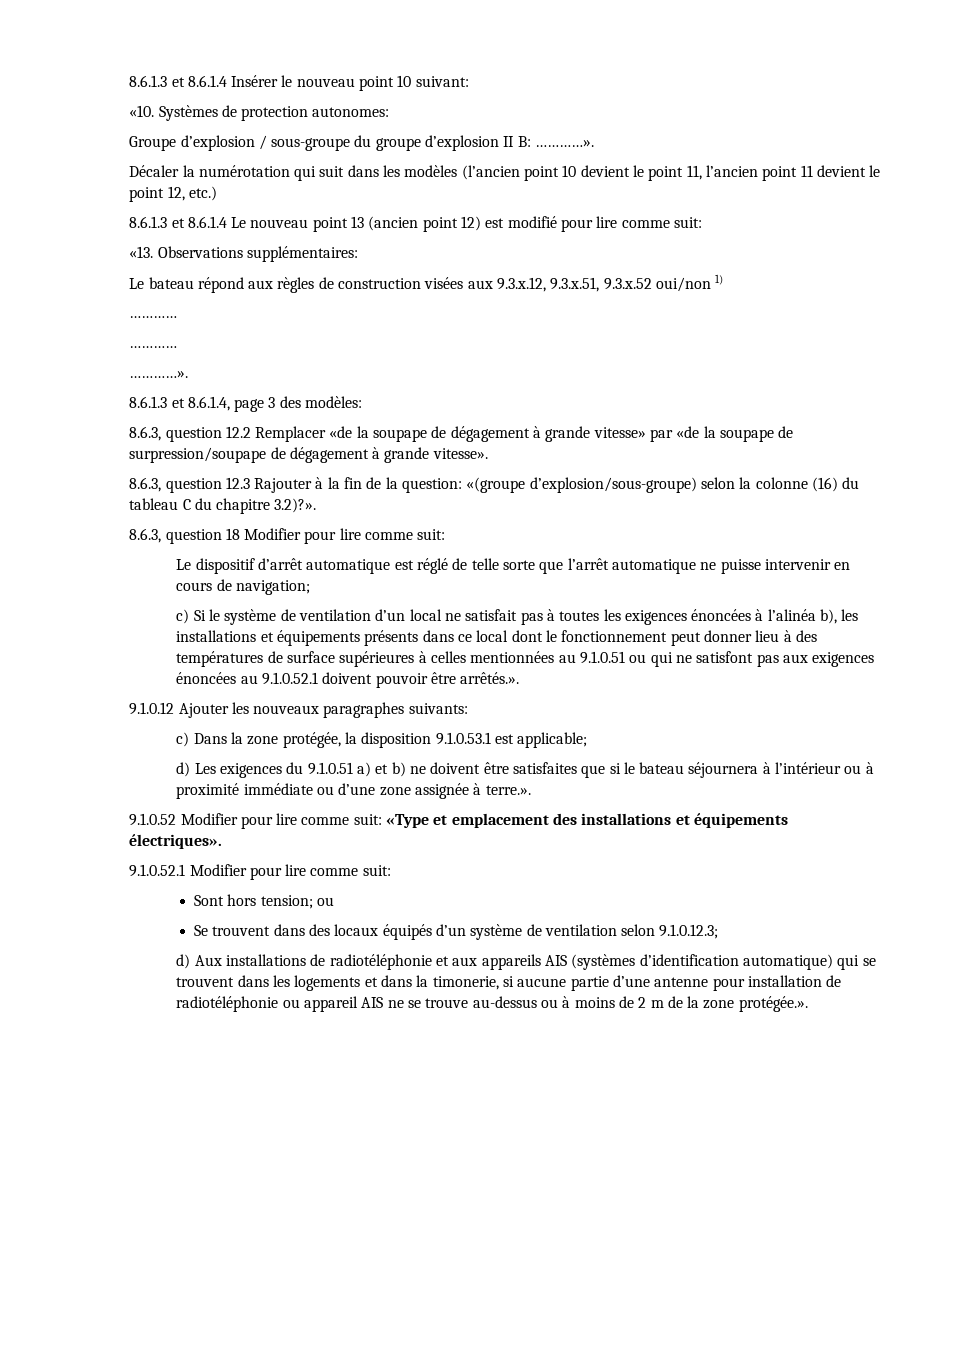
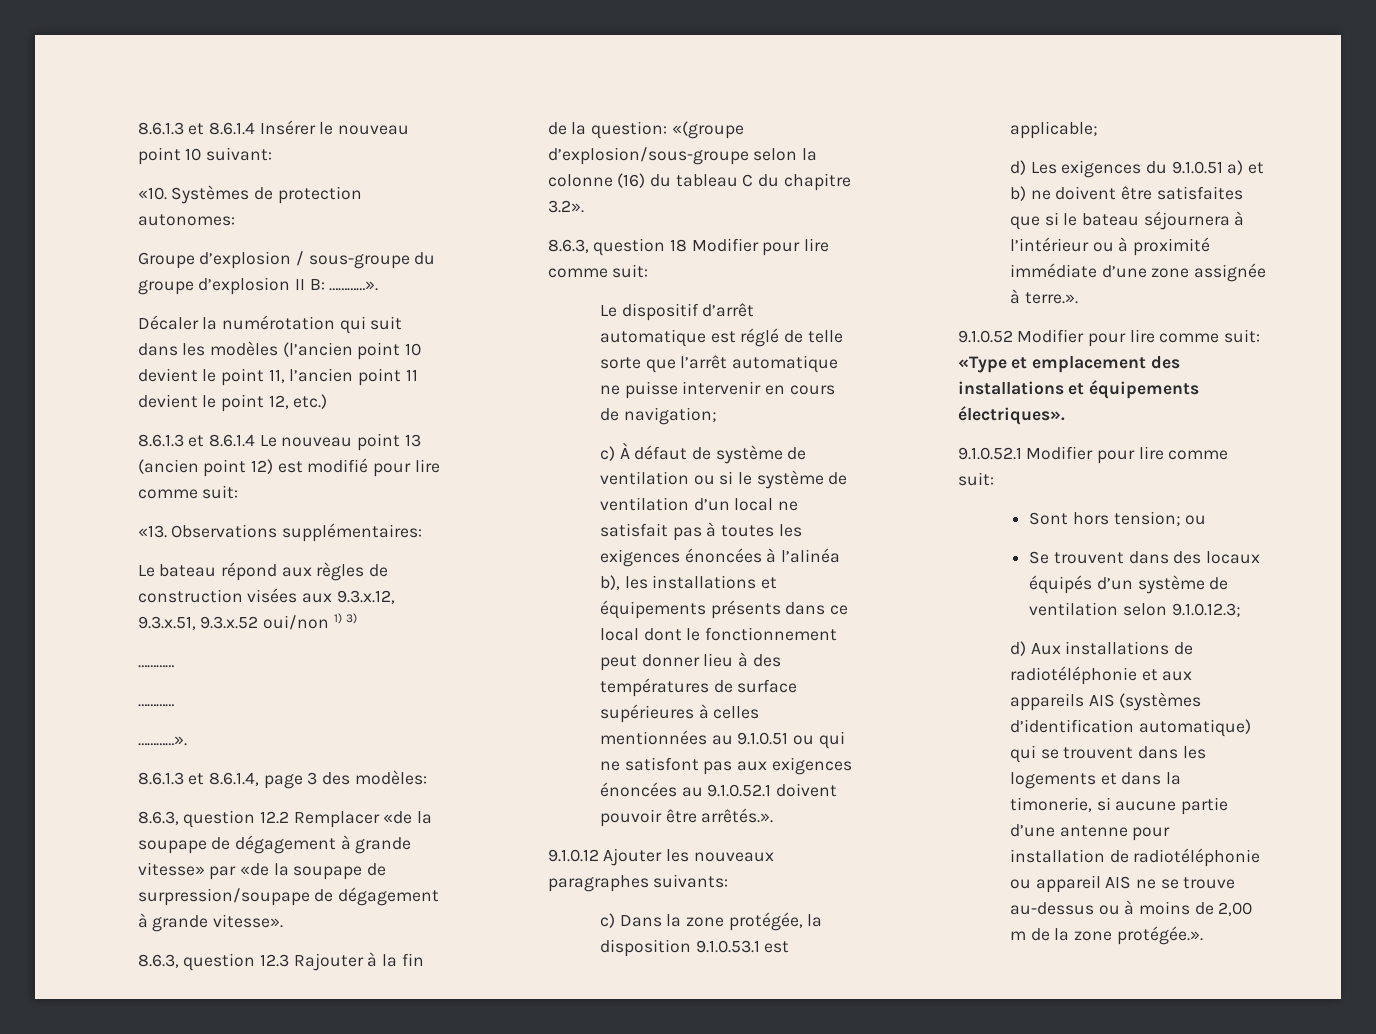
- Le bateau répond aux règles de construction visées aux 9.3.x.12, 9.3.x.51, 9.3.x.52 oui/non 1)
+ Le bateau répond aux règles de construction visées aux 9.3.x.12, 9.3.x.51, 9.3.x.52 oui/non 1) 3)
- 8.6.3, question 12.3 Rajouter à la fin de la question: «(groupe d’explosion/sous-groupe) selon la colonne (16) du tableau C du chapitre 3.2)?».
+ 8.6.3, question 12.3 Rajouter à la fin de la question: «(groupe d’explosion/sous-groupe selon la colonne (16) du tableau C du chapitre 3.2».
- c) Si le système de ventilation d’un local ne satisfait pas à toutes les exigences énoncées à l’alinéa b), les installations et équipements présents dans ce local dont le fonctionnement peut donner lieu à des températures de surface supérieures à celles mentionnées au 9.1.0.51 ou qui ne satisfont pas aux exigences énoncées au 9.1.0.52.1 doivent pouvoir être arrêtés.».
+ c) À défaut de système de ventilation ou si le système de ventilation d’un local ne satisfait pas à toutes les exigences énoncées à l’alinéa b), les installations et équipements présents dans ce local dont le fonctionnement peut donner lieu à des températures de surface supérieures à celles mentionnées au 9.1.0.51 ou qui ne satisfont pas aux exigences énoncées au 9.1.0.52.1 doivent pouvoir être arrêtés.».
- d) Les exigences du 9.1.0.51 a) et b) ne doivent être satisfaites que si le bateau séjournera à l’intérieur ou à proximité immédiate ou d’une zone assignée à terre.».
+ d) Les exigences du 9.1.0.51 a) et b) ne doivent être satisfaites que si le bateau séjournera à l’intérieur ou à proximité immédiate d’une zone assignée à terre.».
- d) Aux installations de radiotéléphonie et aux appareils AIS (systèmes d’identification automatique) qui se trouvent dans les logements et dans la timonerie, si aucune partie d’une antenne pour installation de radiotéléphonie ou appareil AIS ne se trouve au-dessus ou à moins de 2 m de la zone protégée.».
+ d) Aux installations de radiotéléphonie et aux appareils AIS (systèmes d’identification automatique) qui se trouvent dans les logements et dans la timonerie, si aucune partie d’une antenne pour installation de radiotéléphonie ou appareil AIS ne se trouve au-dessus ou à moins de 2,00 m de la zone protégée.».

